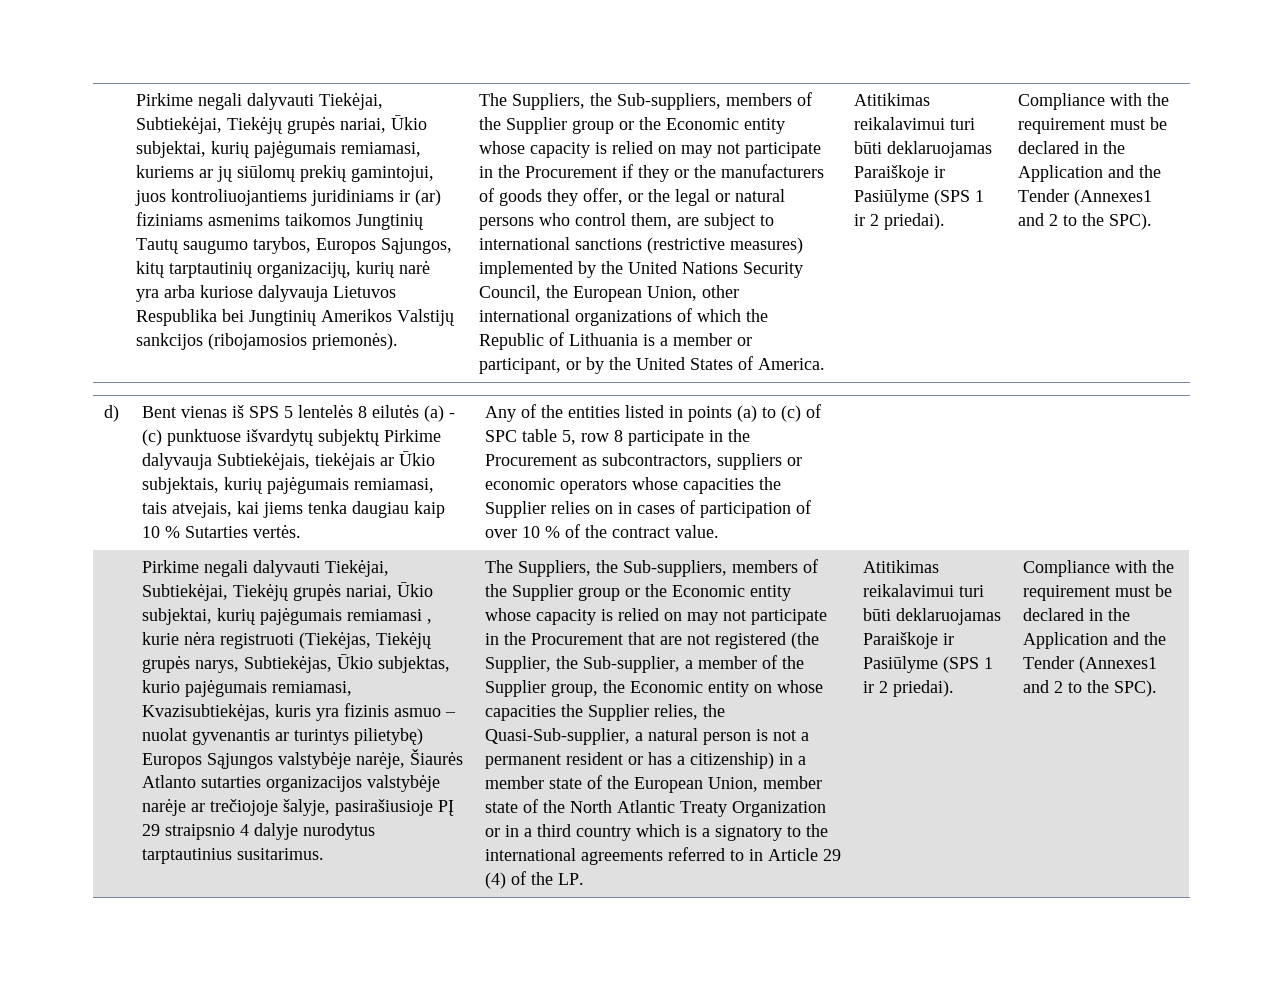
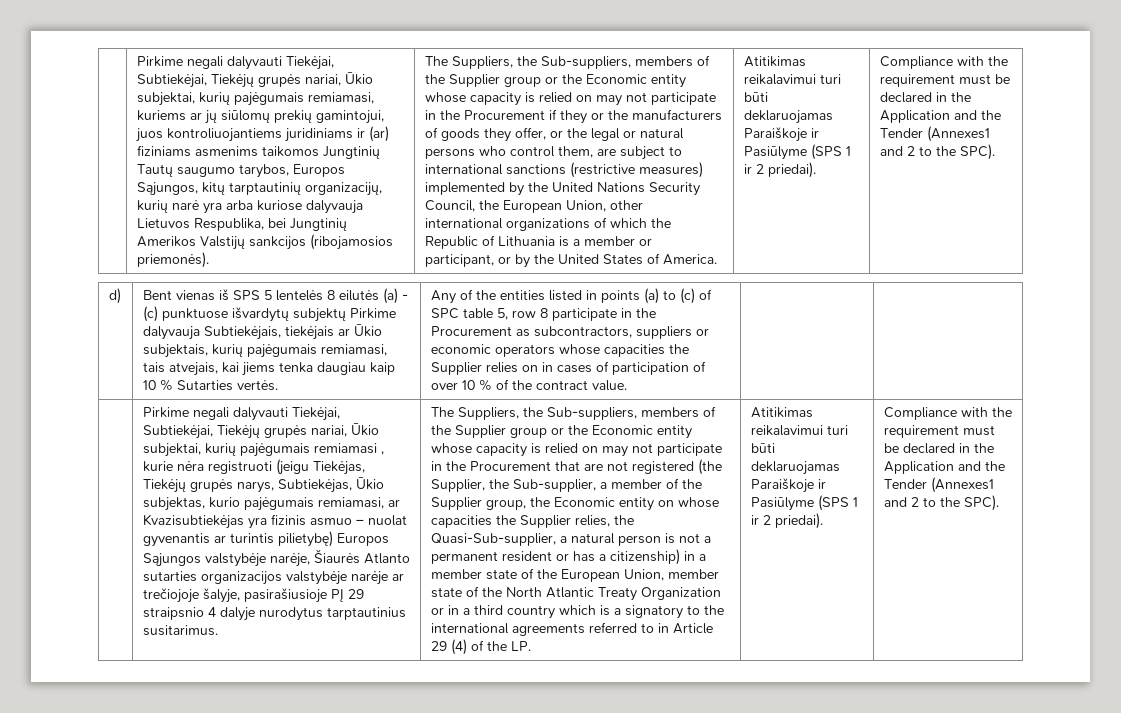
- Pirkime negali dalyvauti Tiekėjai, Subtiekėjai, Tiekėjų grupės nariai, Ūkio subjektai, kurių pajėgumais remiamasi, kuriems ar jų siūlomų prekių gamintojui, juos kontroliuojantiems juridiniams ir (ar) fiziniams asmenims taikomos Jungtinių Tautų saugumo tarybos, Europos Sąjungos, kitų tarptautinių organizacijų, kurių narė yra arba kuriose dalyvauja Lietuvos Respublika bei Jungtinių Amerikos Valstijų sankcijos (ribojamosios priemonės).
+ Pirkime negali dalyvauti Tiekėjai, Subtiekėjai, Tiekėjų grupės nariai, Ūkio subjektai, kurių pajėgumais remiamasi, kuriems ar jų siūlomų prekių gamintojui, juos kontroliuojantiems juridiniams ir (ar) fiziniams asmenims taikomos Jungtinių Tautų saugumo tarybos, Europos Sąjungos, kitų tarptautinių organizacijų, kurių narė yra arba kuriose dalyvauja Lietuvos Respublika, bei Jungtinių Amerikos Valstijų sankcijos (ribojamosios priemonės).
- Pirkime negali dalyvauti Tiekėjai, Subtiekėjai, Tiekėjų grupės nariai, Ūkio subjektai, kurių pajėgumais remiamasi , kurie nėra registruoti (Tiekėjas, Tiekėjų grupės narys, Subtiekėjas, Ūkio subjektas, kurio pajėgumais remiamasi, Kvazisubtiekėjas, kuris yra fizinis asmuo – nuolat gyvenantis ar turintys pilietybę) Europos Sąjungos valstybėje narėje, Šiaurės Atlanto sutarties organizacijos valstybėje narėje ar trečiojoje šalyje, pasirašiusioje PĮ 29 straipsnio 4 dalyje nurodytus tarptautinius susitarimus.
+ Pirkime negali dalyvauti Tiekėjai, Subtiekėjai, Tiekėjų grupės nariai, Ūkio subjektai, kurių pajėgumais remiamasi , kurie nėra registruoti (jeigu Tiekėjas, Tiekėjų grupės narys, Subtiekėjas, Ūkio subjektas, kurio pajėgumais remiamasi, ar Kvazisubtiekėjas yra fizinis asmuo – nuolat gyvenantis ar turintis pilietybę) Europos Sąjungos valstybėje narėje, Šiaurės Atlanto sutarties organizacijos valstybėje narėje ar trečiojoje šalyje, pasirašiusioje PĮ 29 straipsnio 4 dalyje nurodytus tarptautinius susitarimus.

